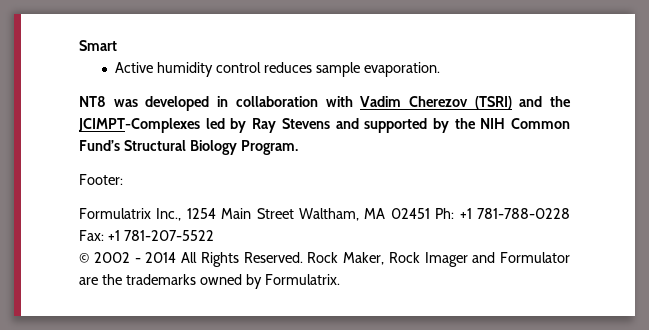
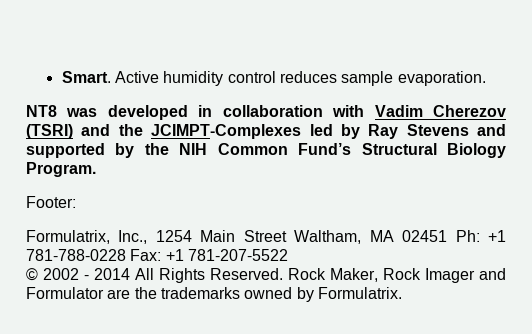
- Smart
- Active humidity control reduces sample evaporation.
+ Smart. Active humidity control reduces sample evaporation.
- Formulatrix Inc., 1254 Main Street Waltham, MA 02451 Ph: +1 781-788-0228 Fax: +1 781-207-5522
+ Formulatrix, Inc., 1254 Main Street Waltham, MA 02451 Ph: +1 781-788-0228 Fax: +1 781-207-5522

